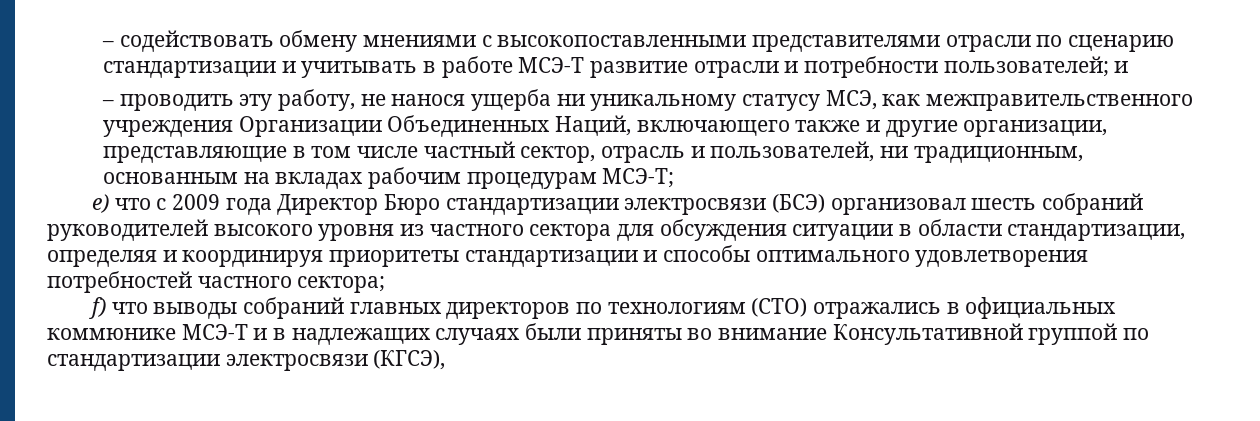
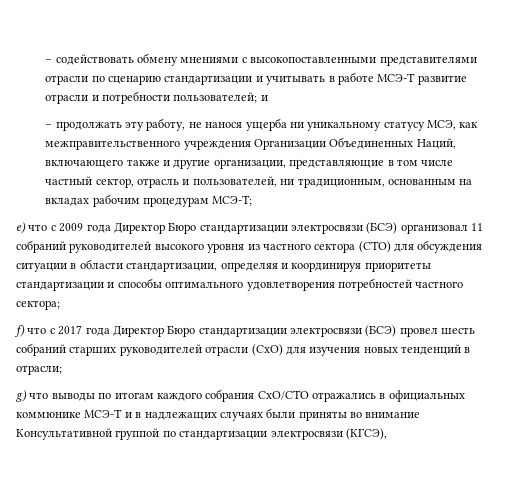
- – проводить эту работу, не нанося ущерба ни уникальному статусу МСЭ, как межправительственного учреждения Организации Объединенных Наций, включающего также и другие организации, представляющие в том числе частный сектор, отрасль и пользователей, ни традиционным, основанным на вкладах рабочим процедурам МСЭ-Т;
+ – продолжать эту работу, не нанося ущерба ни уникальному статусу МСЭ, как межправительственного учреждения Организации Объединенных Наций, включающего также и другие организации, представляющие в том числе частный сектор, отрасль и пользователей, ни традиционным, основанным на вкладах рабочим процедурам МСЭ-Т;
- e) что с 2009 года Директор Бюро стандартизации электросвязи (БСЭ) организовал шесть собраний руководителей высокого уровня из частного сектора для обсуждения ситуации в области стандартизации, определяя и координируя приоритеты стандартизации и способы оптимального удовлетворения потребностей частного сектора;
+ e) что с 2009 года Директор Бюро стандартизации электросвязи (БСЭ) организовал 11 собраний руководителей высокого уровня из частного сектора (CTO) для обсуждения ситуации в области стандартизации, определяя и координируя приоритеты стандартизации и способы оптимального удовлетворения потребностей частного сектора;
- f) что выводы собраний главных директоров по технологиям (СТО) отражались в официальных коммюнике МСЭ-Т и в надлежащих случаях были приняты во внимание Консультативной группой по стандартизации электросвязи (КГСЭ),
+ f) что с 2017 года Директор Бюро стандартизации электросвязи (БСЭ) провел шесть собраний старших руководителей отрасли (CxO) для изучения новых тенденций в отрасли;
+ g) что выводы по итогам каждого собрания CxO/CTO отражались в официальных коммюнике МСЭ-Т и в надлежащих случаях были приняты во внимание Консультативной группой по стандартизации электросвязи (КГСЭ),

